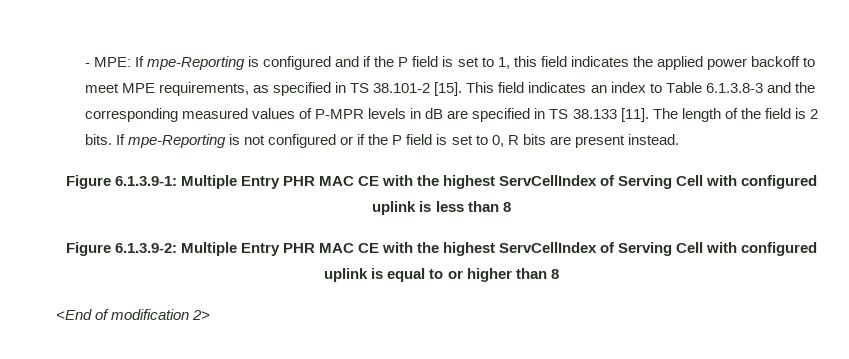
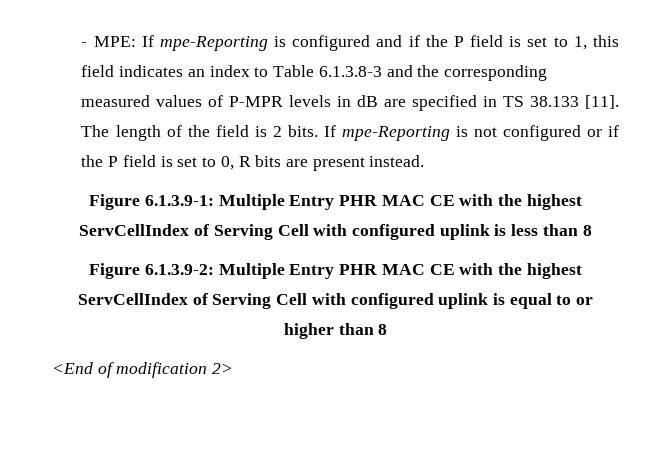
- - MPE: If mpe-Reporting is configured and if the P field is set to 1, this field indicates the applied power backoff to meet MPE requirements, as specified in TS 38.101-2 [15]. This field indicates an index to Table 6.1.3.8-3 and the corresponding measured values of P-MPR levels in dB are specified in TS 38.133 [11].
+ - MPE: If mpe-Reporting is configured and if the P field is set to 1, this field indicates an index to Table 6.1.3.8-3 and the corresponding measured values of P-MPR levels in dB are specified in TS 38.133 [11].

